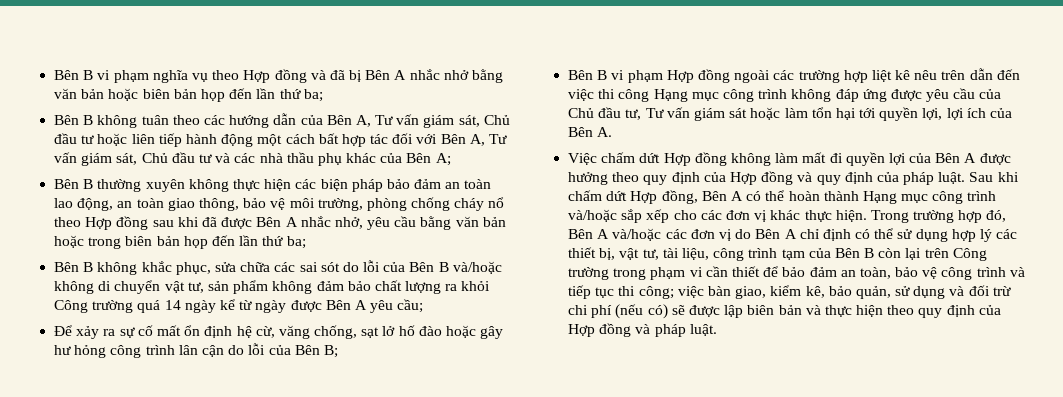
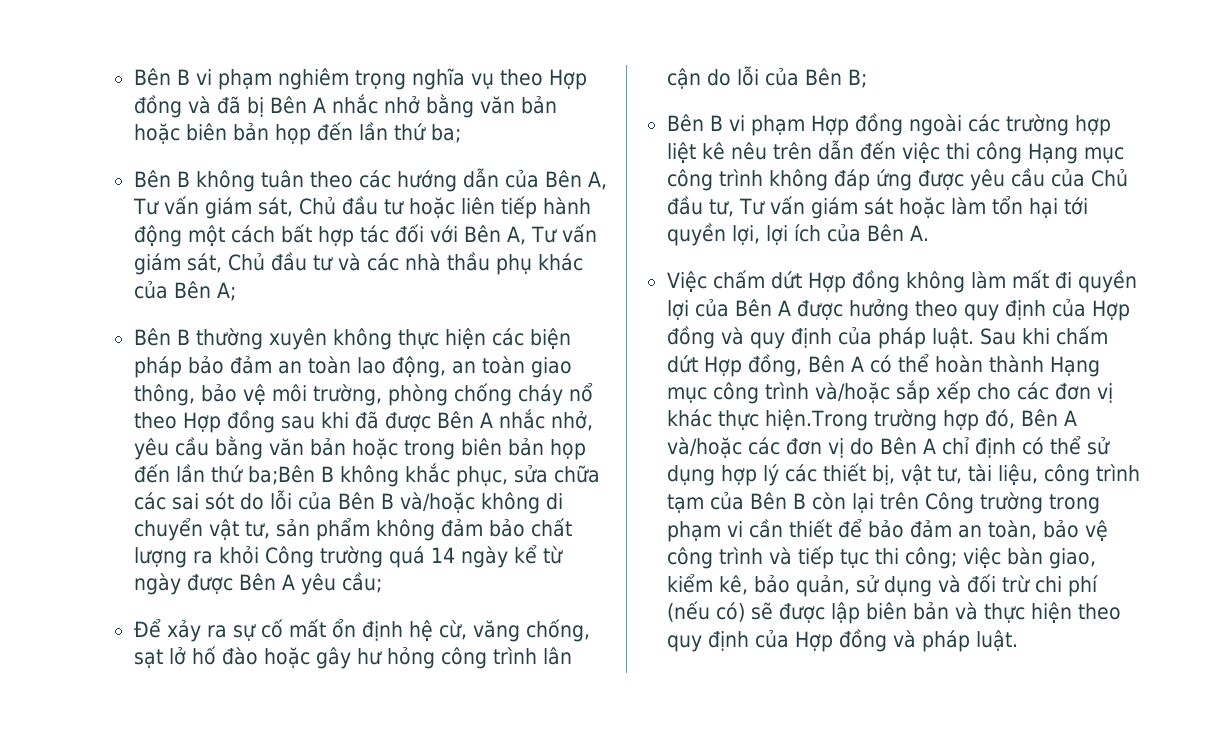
- Bên B vi phạm nghĩa vụ theo Hợp đồng và đã bị Bên A nhắc nhở bằng văn bản hoặc biên bản họp đến lần thứ ba;
+ Bên B vi phạm nghiêm trọng nghĩa vụ theo Hợp đồng và đã bị Bên A nhắc nhở bằng văn bản hoặc biên bản họp đến lần thứ ba;
- Bên B thường xuyên không thực hiện các biện pháp bảo đảm an toàn lao động, an toàn giao thông, bảo vệ môi trường, phòng chống cháy nổ theo Hợp đồng sau khi đã được Bên A nhắc nhở, yêu cầu bằng văn bản hoặc trong biên bản họp đến lần thứ ba;
- Bên B không khắc phục, sửa chữa các sai sót do lỗi của Bên B và/hoặc không di chuyển vật tư, sản phẩm không đảm bảo chất lượng ra khỏi Công trường quá 14 ngày kể từ ngày được Bên A yêu cầu;
+ Bên B thường xuyên không thực hiện các biện pháp bảo đảm an toàn lao động, an toàn giao thông, bảo vệ môi trường, phòng chống cháy nổ theo Hợp đồng sau khi đã được Bên A nhắc nhở, yêu cầu bằng văn bản hoặc trong biên bản họp đến lần thứ ba;Bên B không khắc phục, sửa chữa các sai sót do lỗi của Bên B và/hoặc không di chuyển vật tư, sản phẩm không đảm bảo chất lượng ra khỏi Công trường quá 14 ngày kể từ ngày được Bên A yêu cầu;
- Sau khi chấm dứt Hợp đồng, Bên A có thể hoàn thành Hạng mục công trình và/hoặc sắp xếp cho các đơn vị khác thực hiện. Trong trường hợp đó, Bên A và/hoặc các đơn vị do Bên A chỉ định có thể sử dụng hợp lý các thiết bị, vật tư, tài liệu, công trình tạm của Bên B còn lại trên Công trường trong phạm vi cần thiết để bảo đảm an toàn, bảo vệ công trình và tiếp tục thi công;
+ Sau khi chấm dứt Hợp đồng, Bên A có thể hoàn thành Hạng mục công trình và/hoặc sắp xếp cho các đơn vị khác thực hiện.Trong trường hợp đó, Bên A và/hoặc các đơn vị do Bên A chỉ định có thể sử dụng hợp lý các thiết bị, vật tư, tài liệu, công trình tạm của Bên B còn lại trên Công trường trong phạm vi cần thiết để bảo đảm an toàn, bảo vệ công trình và tiếp tục thi công;

